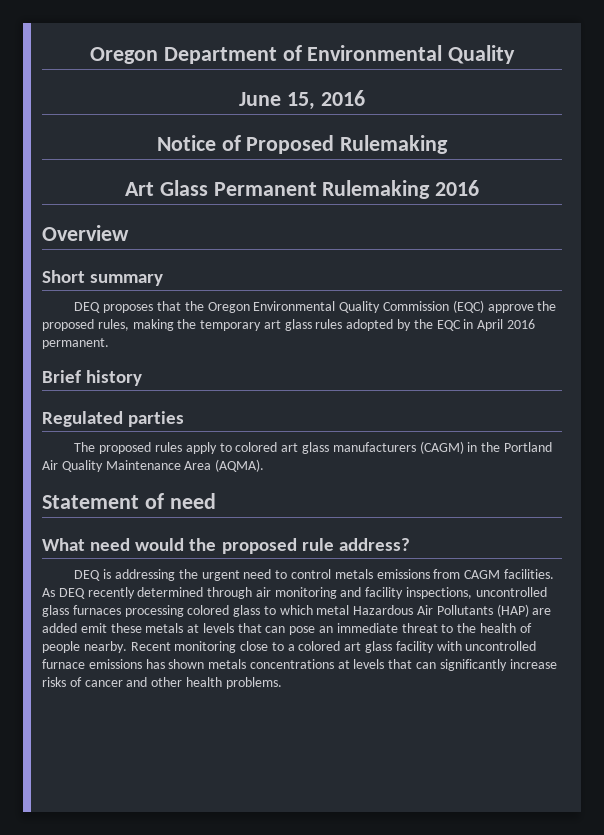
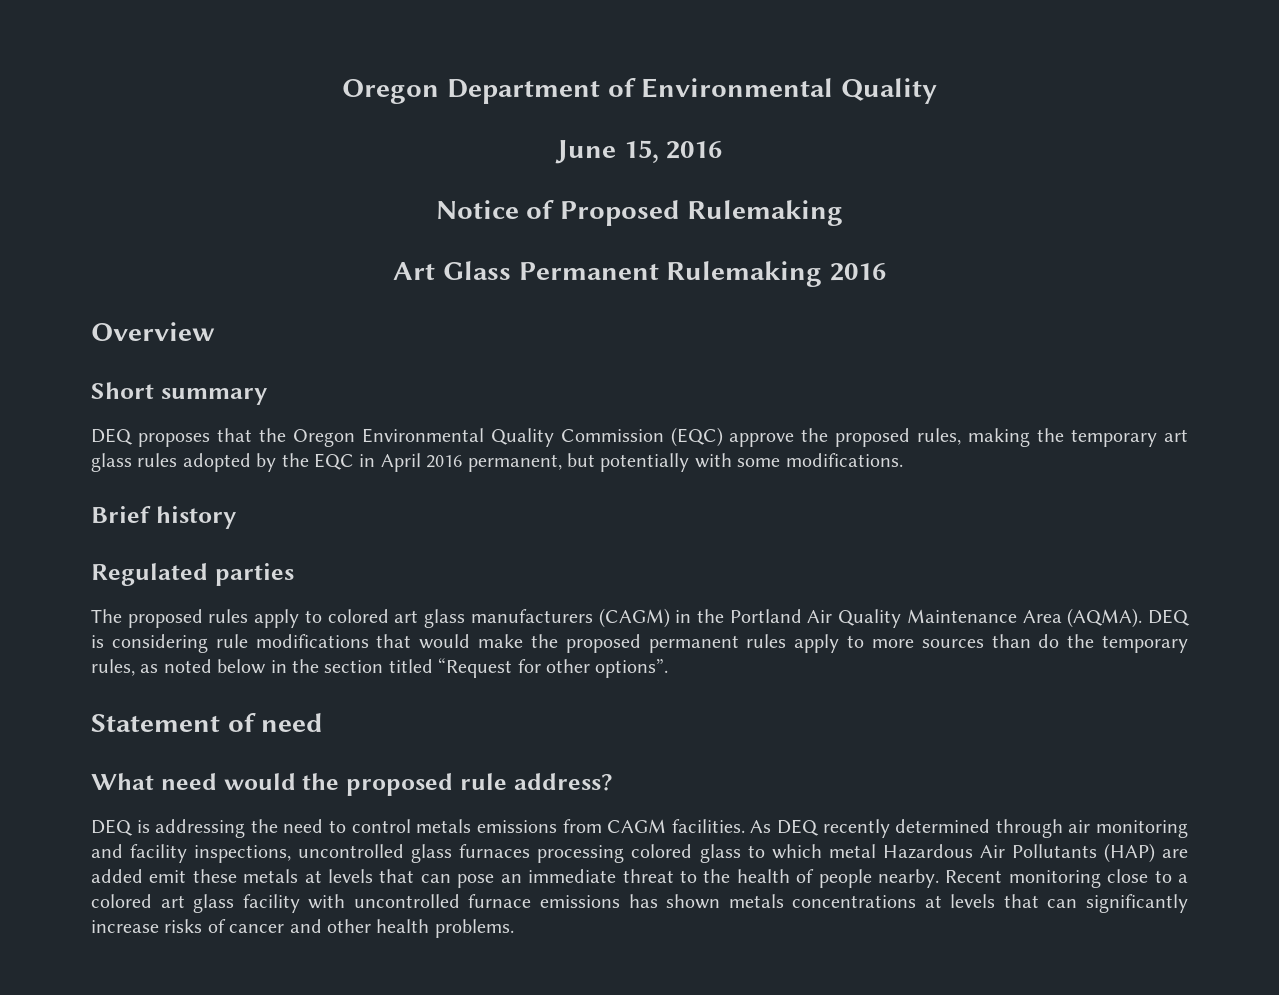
- DEQ proposes that the Oregon Environmental Quality Commission (EQC) approve the proposed rules, making the temporary art glass rules adopted by the EQC in April 2016 permanent.
+ DEQ proposes that the Oregon Environmental Quality Commission (EQC) approve the proposed rules, making the temporary art glass rules adopted by the EQC in April 2016 permanent, but potentially with some modifications.
+ DEQ is considering rule modifications that would make the proposed permanent rules apply to more sources than do the temporary rules, as noted below in the section titled “Request for other options”.
- DEQ is addressing the urgent need to control metals emissions from CAGM facilities.
+ DEQ is addressing the need to control metals emissions from CAGM facilities.

